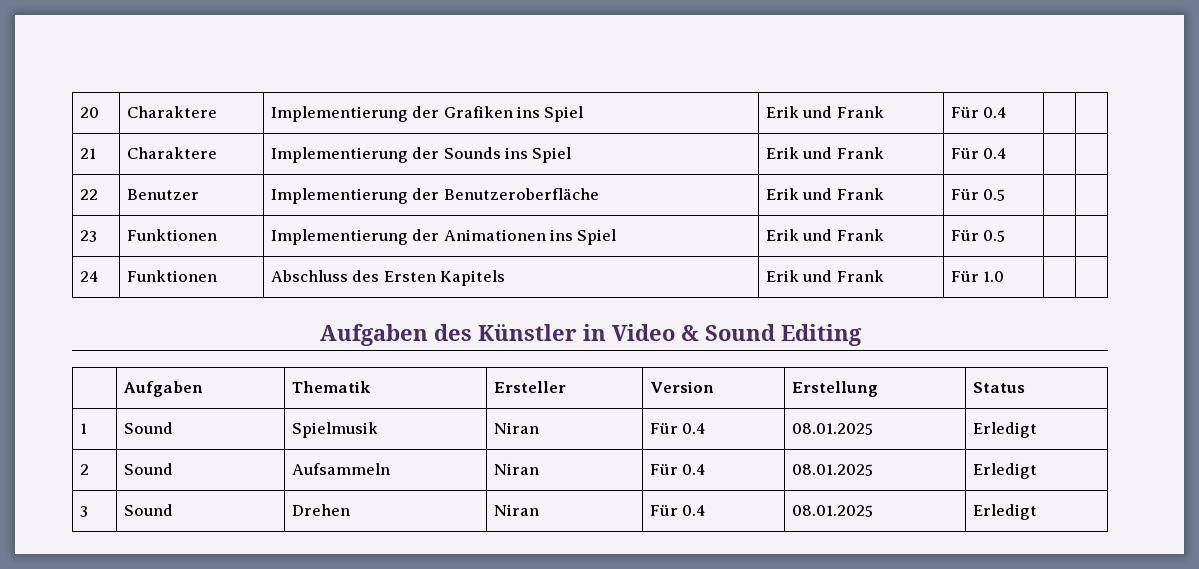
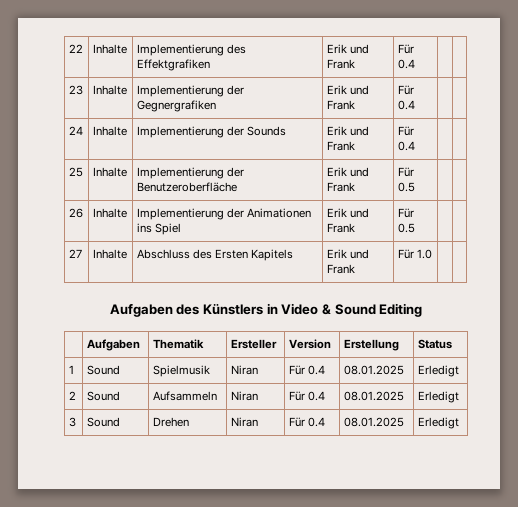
- 20 | Charaktere | Implementierung der Grafiken ins Spiel | Erik und Frank | Für 0.4 | |
- 21 | Charaktere | Implementierung der Sounds ins Spiel | Erik und Frank | Für 0.4 | |
- 22 | Benutzer | Implementierung der Benutzeroberfläche | Erik und Frank | Für 0.5 | |
+ 22 | Inhalte | Implementierung des Effektgrafiken | Erik und Frank | Für 0.4 | |
+ 23 | Inhalte | Implementierung der Gegnergrafiken | Erik und Frank | Für 0.4 | |
+ 24 | Inhalte | Implementierung der Sounds | Erik und Frank | Für 0.4 | |
+ 25 | Inhalte | Implementierung der Benutzeroberfläche | Erik und Frank | Für 0.5 | |
- 23 | Funktionen | Implementierung der Animationen ins Spiel | Erik und Frank | Für 0.5 | |
+ 26 | Inhalte | Implementierung der Animationen ins Spiel | Erik und Frank | Für 0.5 | |
- 24 | Funktionen | Abschluss des Ersten Kapitels | Erik und Frank | Für 1.0 | |
+ 27 | Inhalte | Abschluss des Ersten Kapitels | Erik und Frank | Für 1.0 | |
- Aufgaben des Künstler in Video & Sound Editing
+ Aufgaben des Künstlers in Video & Sound Editing

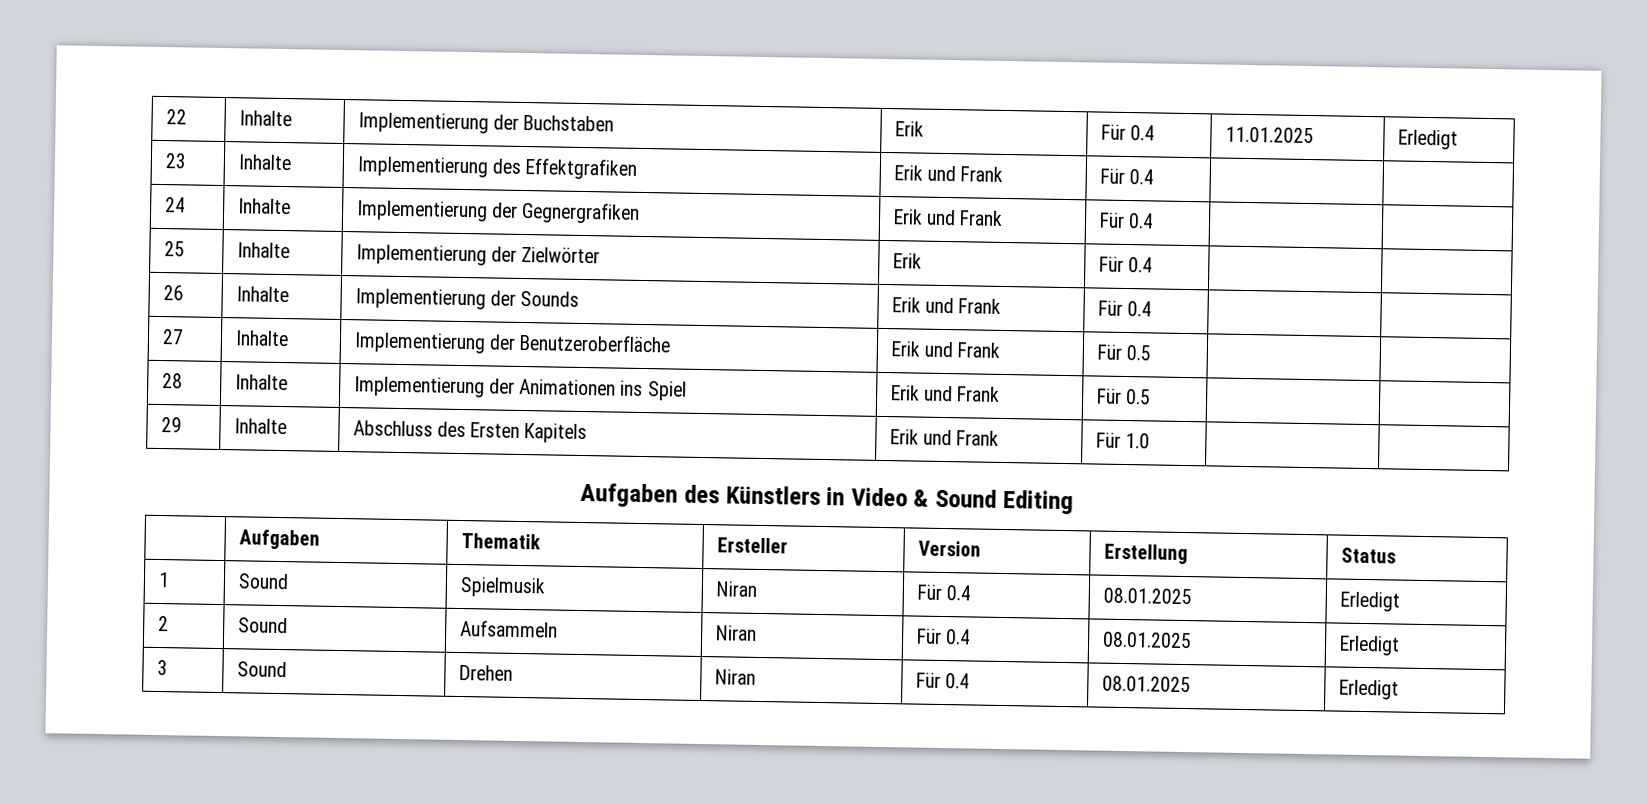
- 22 | Inhalte | Implementierung des Effektgrafiken | Erik und Frank | Für 0.4 | |
+ 22 | Inhalte | Implementierung der Buchstaben | Erik | Für 0.4 | 11.01.2025 | Erledigt
+ 23 | Inhalte | Implementierung des Effektgrafiken | Erik und Frank | Für 0.4 | |
- 23 | Inhalte | Implementierung der Gegnergrafiken | Erik und Frank | Für 0.4 | |
+ 24 | Inhalte | Implementierung der Gegnergrafiken | Erik und Frank | Für 0.4 | |
- 24 | Inhalte | Implementierung der Sounds | Erik und Frank | Für 0.4 | |
+ 25 | Inhalte | Implementierung der Zielwörter | Erik | Für 0.4 | |
+ 26 | Inhalte | Implementierung der Sounds | Erik und Frank | Für 0.4 | |
- 25 | Inhalte | Implementierung der Benutzeroberfläche | Erik und Frank | Für 0.5 | |
+ 27 | Inhalte | Implementierung der Benutzeroberfläche | Erik und Frank | Für 0.5 | |
- 26 | Inhalte | Implementierung der Animationen ins Spiel | Erik und Frank | Für 0.5 | |
+ 28 | Inhalte | Implementierung der Animationen ins Spiel | Erik und Frank | Für 0.5 | |
- 27 | Inhalte | Abschluss des Ersten Kapitels | Erik und Frank | Für 1.0 | |
+ 29 | Inhalte | Abschluss des Ersten Kapitels | Erik und Frank | Für 1.0 | |

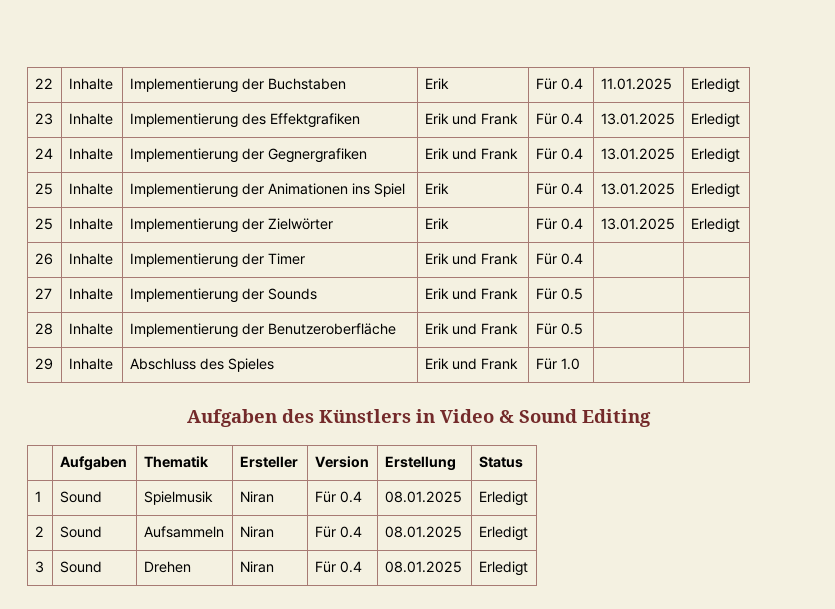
- 23 | Inhalte | Implementierung des Effektgrafiken | Erik und Frank | Für 0.4 | |
+ 23 | Inhalte | Implementierung des Effektgrafiken | Erik und Frank | Für 0.4 | 13.01.2025 | Erledigt
- 24 | Inhalte | Implementierung der Gegnergrafiken | Erik und Frank | Für 0.4 | |
+ 24 | Inhalte | Implementierung der Gegnergrafiken | Erik und Frank | Für 0.4 | 13.01.2025 | Erledigt
+ 25 | Inhalte | Implementierung der Animationen ins Spiel | Erik | Für 0.4 | 13.01.2025 | Erledigt
- 25 | Inhalte | Implementierung der Zielwörter | Erik | Für 0.4 | |
+ 25 | Inhalte | Implementierung der Zielwörter | Erik | Für 0.4 | 13.01.2025 | Erledigt
- 26 | Inhalte | Implementierung der Sounds | Erik und Frank | Für 0.4 | |
+ 26 | Inhalte | Implementierung der Timer | Erik und Frank | Für 0.4 | |
- 27 | Inhalte | Implementierung der Benutzeroberfläche | Erik und Frank | Für 0.5 | |
+ 27 | Inhalte | Implementierung der Sounds | Erik und Frank | Für 0.5 | |
- 28 | Inhalte | Implementierung der Animationen ins Spiel | Erik und Frank | Für 0.5 | |
+ 28 | Inhalte | Implementierung der Benutzeroberfläche | Erik und Frank | Für 0.5 | |
- 29 | Inhalte | Abschluss des Ersten Kapitels | Erik und Frank | Für 1.0 | |
+ 29 | Inhalte | Abschluss des Spieles | Erik und Frank | Für 1.0 | |

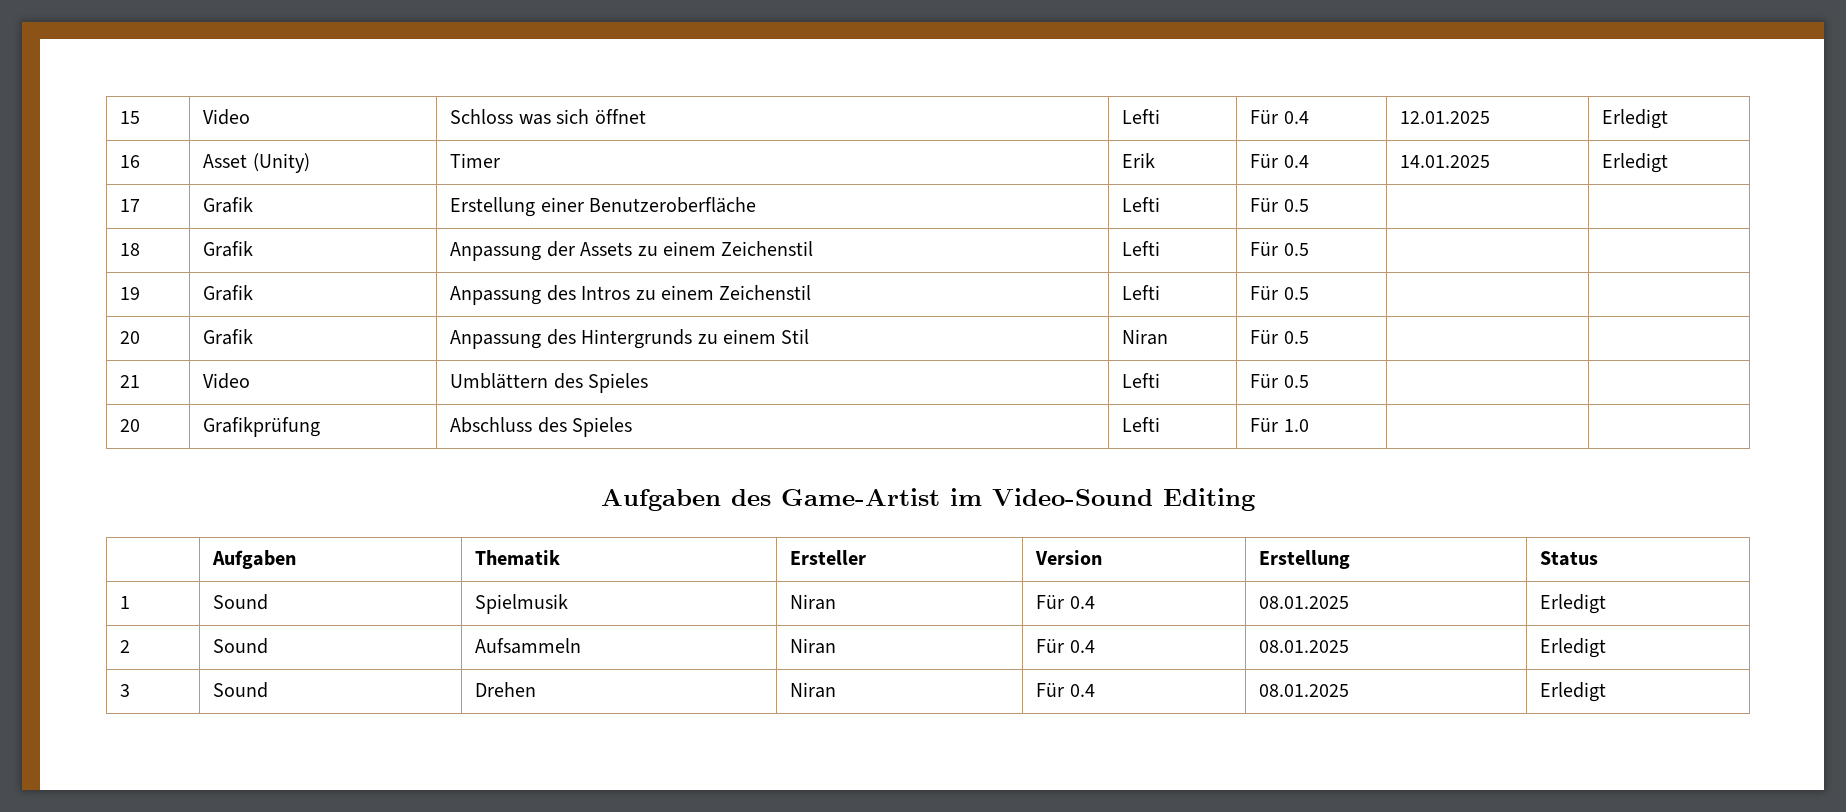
- 22 | Inhalte | Implementierung der Buchstaben | Erik | Für 0.4 | 11.01.2025 | Erledigt
- 23 | Inhalte | Implementierung des Effektgrafiken | Erik und Frank | Für 0.4 | 13.01.2025 | Erledigt
- 24 | Inhalte | Implementierung der Gegnergrafiken | Erik und Frank | Für 0.4 | 13.01.2025 | Erledigt
- 25 | Inhalte | Implementierung der Animationen ins Spiel | Erik | Für 0.4 | 13.01.2025 | Erledigt
- 25 | Inhalte | Implementierung der Zielwörter | Erik | Für 0.4 | 13.01.2025 | Erledigt
- 26 | Inhalte | Implementierung der Timer | Erik und Frank | Für 0.4 | |
- 27 | Inhalte | Implementierung der Sounds | Erik und Frank | Für 0.5 | |
- 28 | Inhalte | Implementierung der Benutzeroberfläche | Erik und Frank | Für 0.5 | |
- 29 | Inhalte | Abschluss des Spieles | Erik und Frank | Für 1.0 | |
+ 15 | Video | Schloss was sich öffnet | Lefti | Für 0.4 | 12.01.2025 | Erledigt
+ 16 | Asset (Unity) | Timer | Erik | Für 0.4 | 14.01.2025 | Erledigt
+ 17 | Grafik | Erstellung einer Benutzeroberfläche | Lefti | Für 0.5 | |
+ 18 | Grafik | Anpassung der Assets zu einem Zeichenstil | Lefti | Für 0.5 | |
+ 19 | Grafik | Anpassung des Intros zu einem Zeichenstil | Lefti | Für 0.5 | |
+ 20 | Grafik | Anpassung des Hintergrunds zu einem Stil | Niran | Für 0.5 | |
+ 21 | Video | Umblättern des Spieles | Lefti | Für 0.5 | |
+ 20 | Grafikprüfung | Abschluss des Spieles | Lefti | Für 1.0 | |
- Aufgaben des Künstlers in Video & Sound Editing
+ Aufgaben des Game-Artist im Video-Sound Editing

